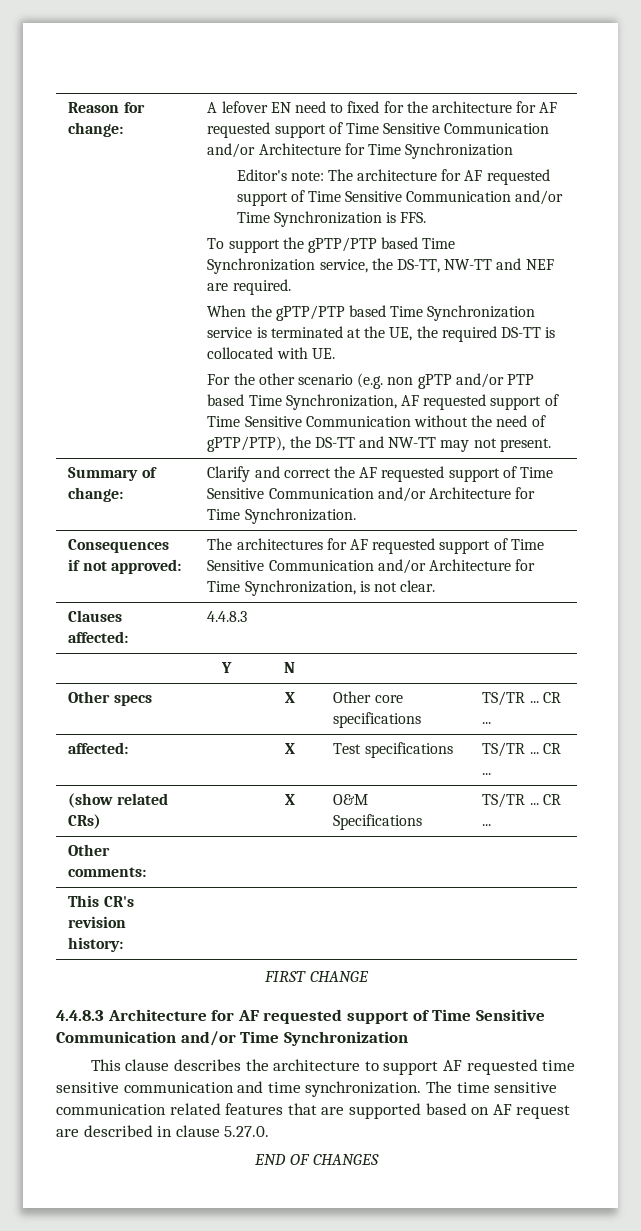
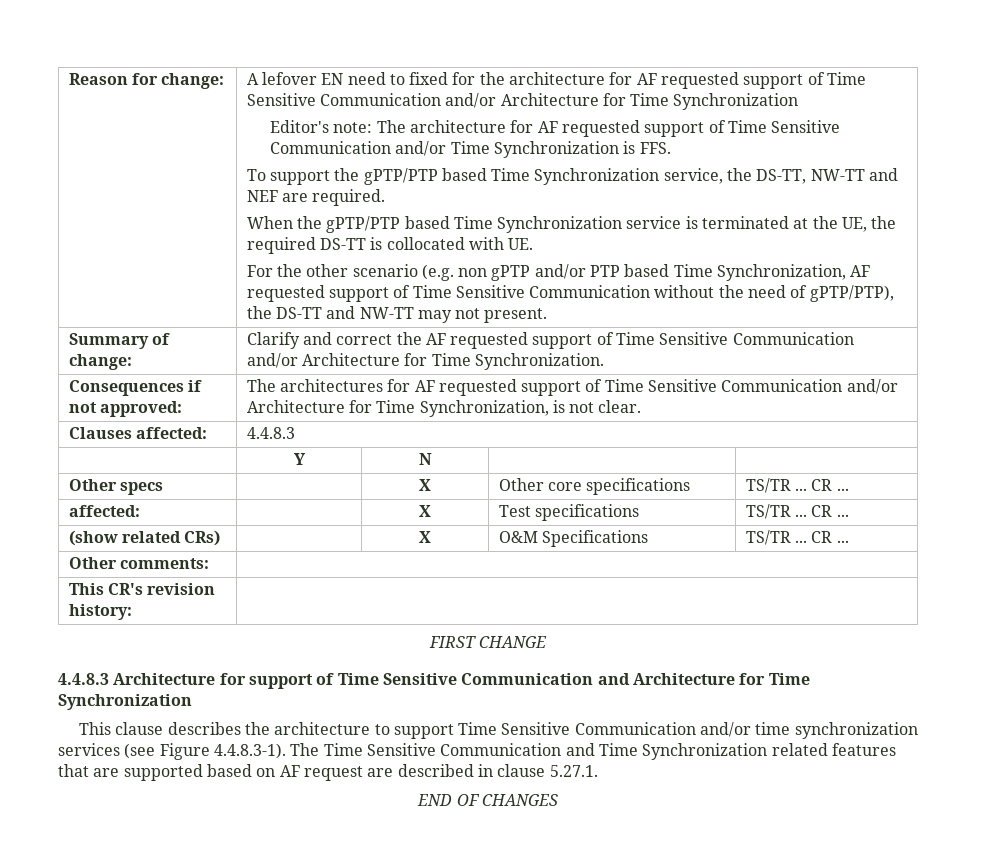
- 4.4.8.3 Architecture for AF requested support of Time Sensitive Communication and/or Time Synchronization
+ 4.4.8.3 Architecture for support of Time Sensitive Communication and Architecture for Time Synchronization
- This clause describes the architecture to support AF requested time sensitive communication and time synchronization. The time sensitive communication related features that are supported based on AF request are described in clause 5.27.0.
+ This clause describes the architecture to support Time Sensitive Communication and/or time synchronization services (see Figure 4.4.8.3-1). The Time Sensitive Communication and Time Synchronization related features that are supported based on AF request are described in clause 5.27.1.

